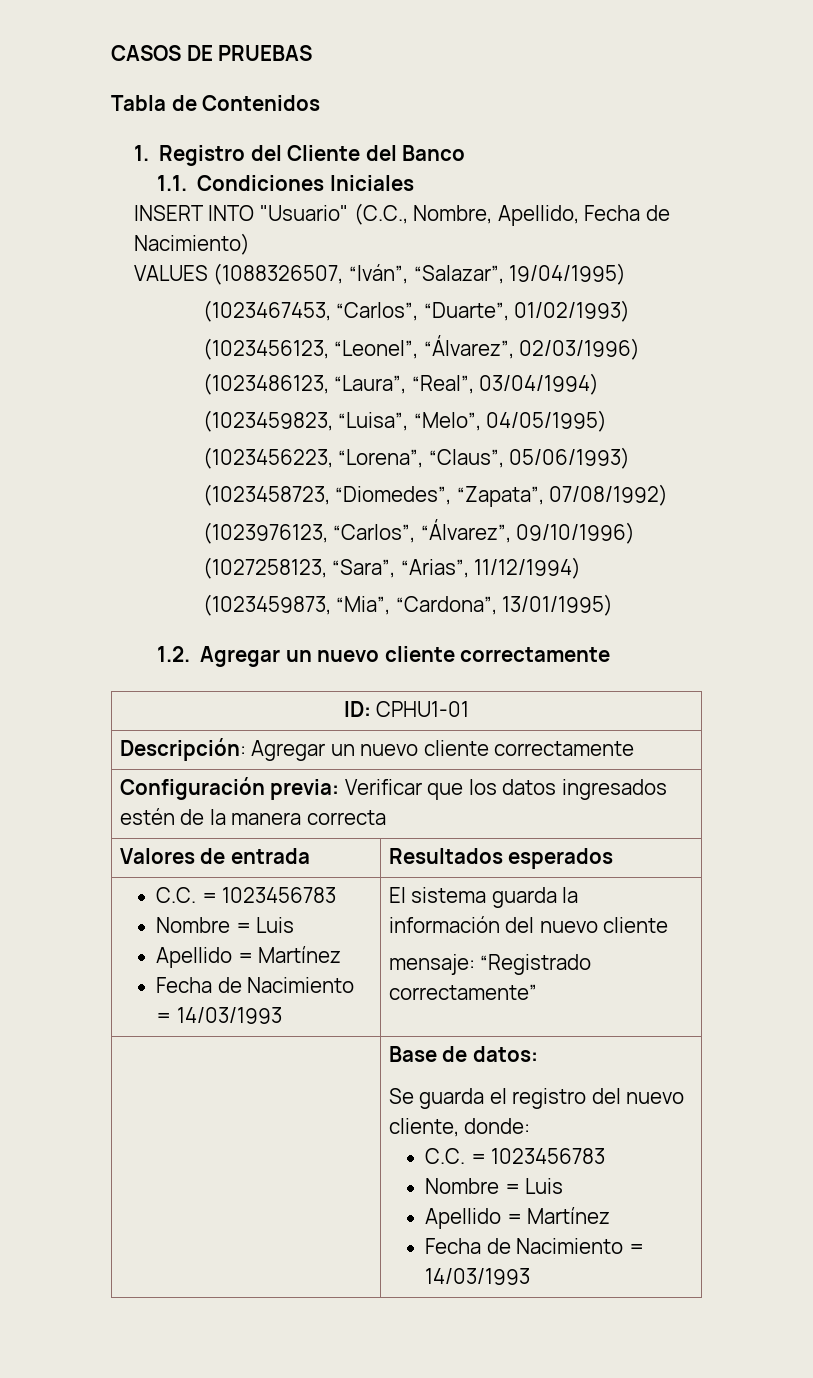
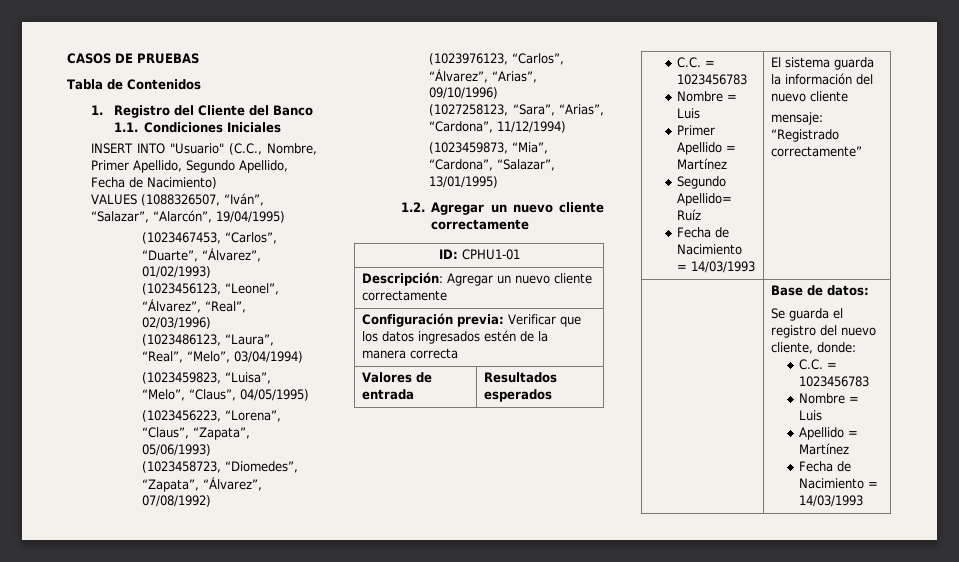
- INSERT INTO "Usuario" (C.C., Nombre, Apellido, Fecha de Nacimiento)
+ INSERT INTO "Usuario" (C.C., Nombre, Primer Apellido, Segundo Apellido, Fecha de Nacimiento)
- VALUES (1088326507, “Iván”, “Salazar”, 19/04/1995)
+ VALUES (1088326507, “Iván”, “Salazar”, “Alarcón”, 19/04/1995)
- (1023467453, “Carlos”, “Duarte”, 01/02/1993)
+ (1023467453, “Carlos”, “Duarte”, “Álvarez”, 01/02/1993)
- (1023456123, “Leonel”, “Álvarez”, 02/03/1996)
+ (1023456123, “Leonel”, “Álvarez”, “Real”, 02/03/1996)
- (1023486123, “Laura”, “Real”, 03/04/1994)
+ (1023486123, “Laura”, “Real”, “Melo”, 03/04/1994)
- (1023459823, “Luisa”, “Melo”, 04/05/1995)
+ (1023459823, “Luisa”, “Melo”, “Claus”, 04/05/1995)
- (1023456223, “Lorena”, “Claus”, 05/06/1993)
+ (1023456223, “Lorena”, “Claus”, “Zapata”, 05/06/1993)
- (1023458723, “Diomedes”, “Zapata”, 07/08/1992)
+ (1023458723, “Diomedes”, “Zapata”, “Álvarez”, 07/08/1992)
- (1023976123, “Carlos”, “Álvarez”, 09/10/1996)
+ (1023976123, “Carlos”, “Álvarez”, “Arias”, 09/10/1996)
- (1027258123, “Sara”, “Arias”, 11/12/1994)
+ (1027258123, “Sara”, “Arias”, “Cardona”, 11/12/1994)
- (1023459873, “Mia”, “Cardona”, 13/01/1995)
+ (1023459873, “Mia”, “Cardona”, “Salazar”, 13/01/1995)
  Valores de entrada | Resultados esperados
  C.C. = 1023456783
  Nombre = Luis
- Apellido = Martínez
+ Primer Apellido = Martínez
+ Segundo Apellido= Ruíz

